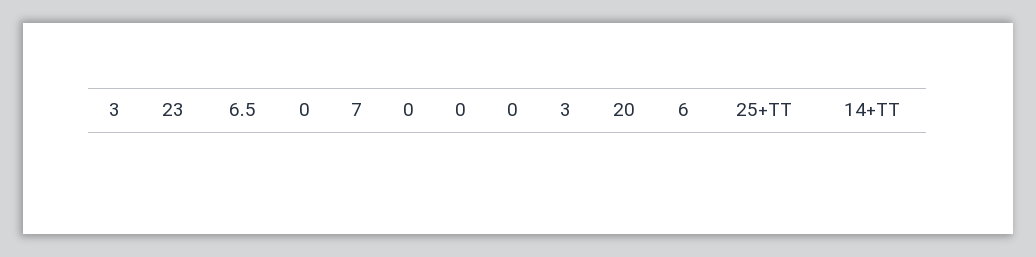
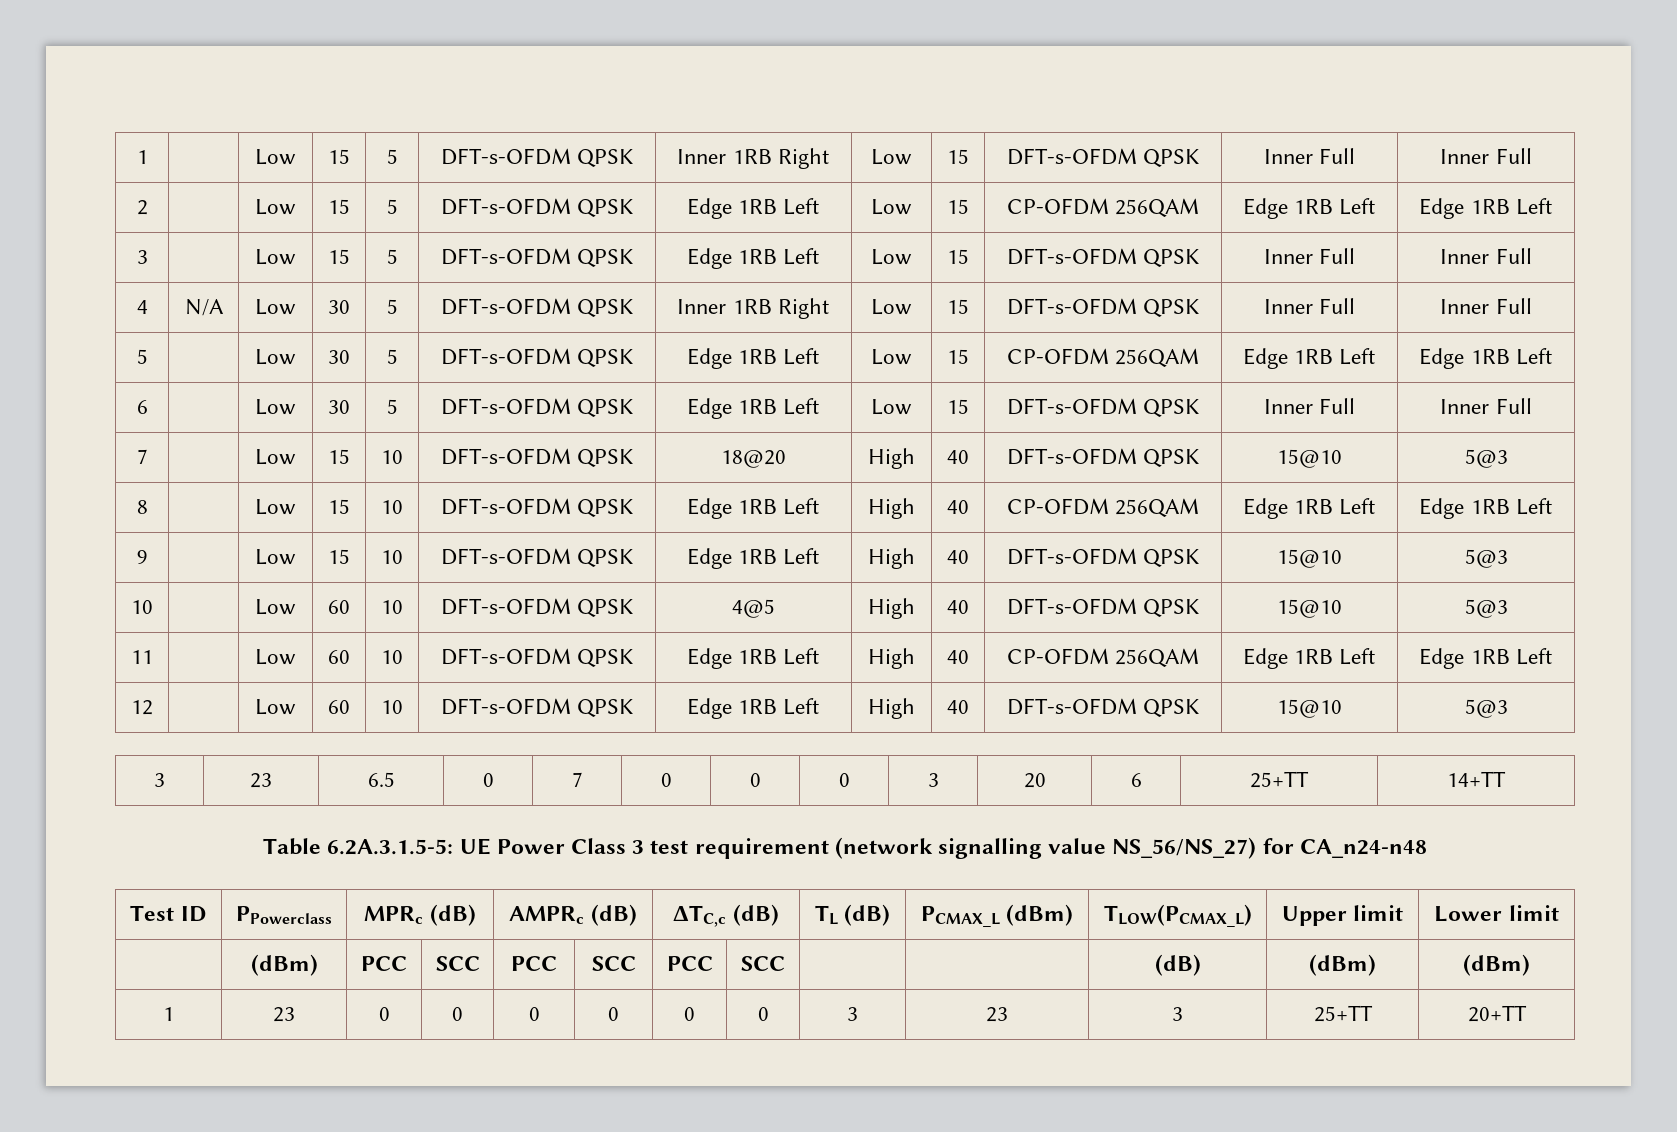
+ 1 | | Low | 15 | 5 | DFT-s-OFDM QPSK | Inner 1RB Right | Low | 15 | DFT-s-OFDM QPSK | Inner Full | Inner Full
+ 2 | | Low | 15 | 5 | DFT-s-OFDM QPSK | Edge 1RB Left | Low | 15 | CP-OFDM 256QAM | Edge 1RB Left | Edge 1RB Left
+ 3 | | Low | 15 | 5 | DFT-s-OFDM QPSK | Edge 1RB Left | Low | 15 | DFT-s-OFDM QPSK | Inner Full | Inner Full
+ 4 | N/A | Low | 30 | 5 | DFT-s-OFDM QPSK | Inner 1RB Right | Low | 15 | DFT-s-OFDM QPSK | Inner Full | Inner Full
+ 5 | | Low | 30 | 5 | DFT-s-OFDM QPSK | Edge 1RB Left | Low | 15 | CP-OFDM 256QAM | Edge 1RB Left | Edge 1RB Left
+ 6 | | Low | 30 | 5 | DFT-s-OFDM QPSK | Edge 1RB Left | Low | 15 | DFT-s-OFDM QPSK | Inner Full | Inner Full
+ 7 | | Low | 15 | 10 | DFT-s-OFDM QPSK | 18@20 | High | 40 | DFT-s-OFDM QPSK | 15@10 | 5@3
+ 8 | | Low | 15 | 10 | DFT-s-OFDM QPSK | Edge 1RB Left | High | 40 | CP-OFDM 256QAM | Edge 1RB Left | Edge 1RB Left
+ 9 | | Low | 15 | 10 | DFT-s-OFDM QPSK | Edge 1RB Left | High | 40 | DFT-s-OFDM QPSK | 15@10 | 5@3
+ 10 | | Low | 60 | 10 | DFT-s-OFDM QPSK | 4@5 | High | 40 | DFT-s-OFDM QPSK | 15@10 | 5@3
+ 11 | | Low | 60 | 10 | DFT-s-OFDM QPSK | Edge 1RB Left | High | 40 | CP-OFDM 256QAM | Edge 1RB Left | Edge 1RB Left
+ 12 | | Low | 60 | 10 | DFT-s-OFDM QPSK | Edge 1RB Left | High | 40 | DFT-s-OFDM QPSK | 15@10 | 5@3
+ Table 6.2A.3.1.5-5: UE Power Class 3 test requirement (network signalling value NS_56/NS_27) for CA_n24-n48
+ Test ID | PPowerclass | MPRc (dB) | AMPRc (dB) | ΔTC,c (dB) | TL (dB) | PCMAX_L (dBm) | TLOW(PCMAX_L) | Upper limit | Lower limit
+ | (dBm) | PCC | SCC | PCC | SCC | PCC | SCC | | | (dB) | (dBm) | (dBm)
+ 1 | 23 | 0 | 0 | 0 | 0 | 0 | 0 | 3 | 23 | 3 | 25+TT | 20+TT

